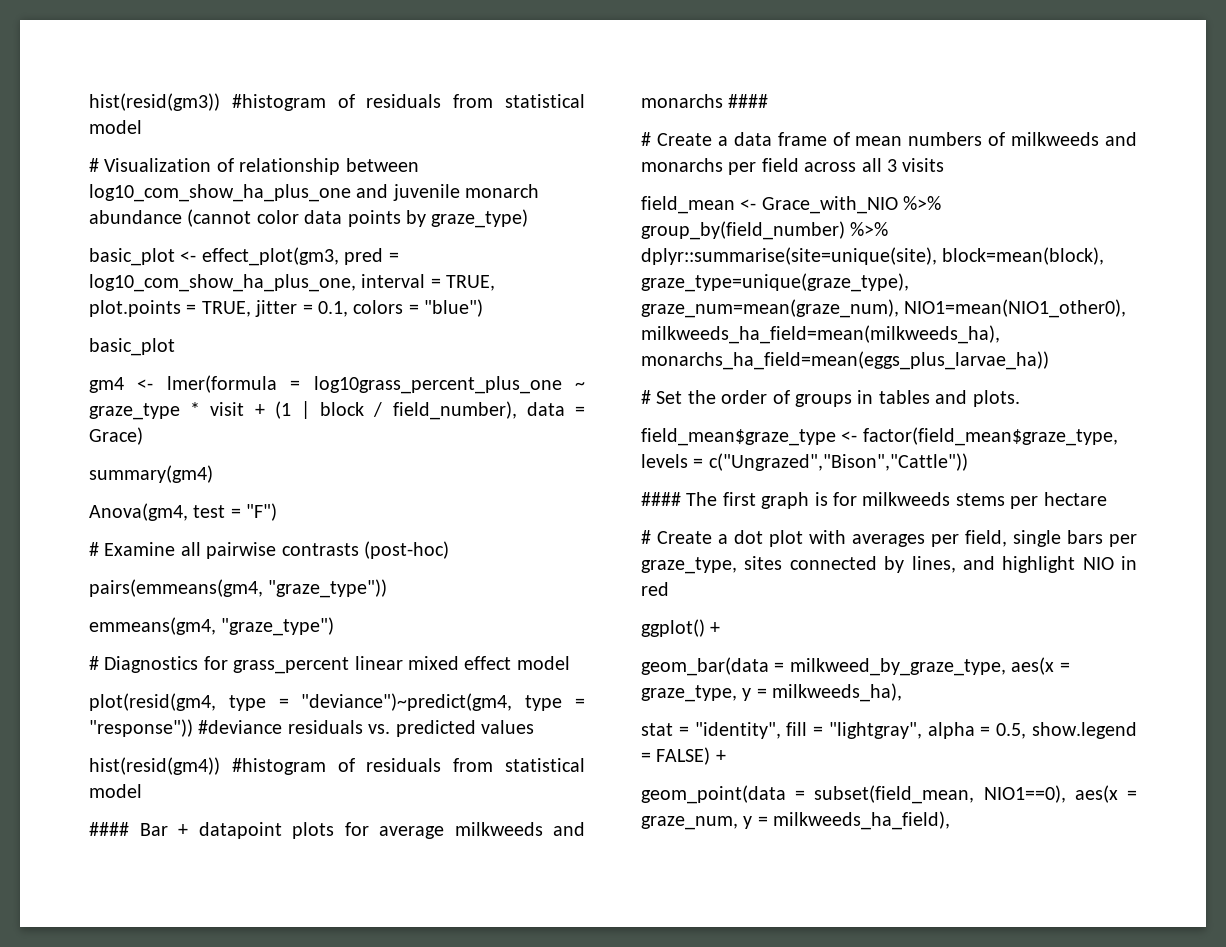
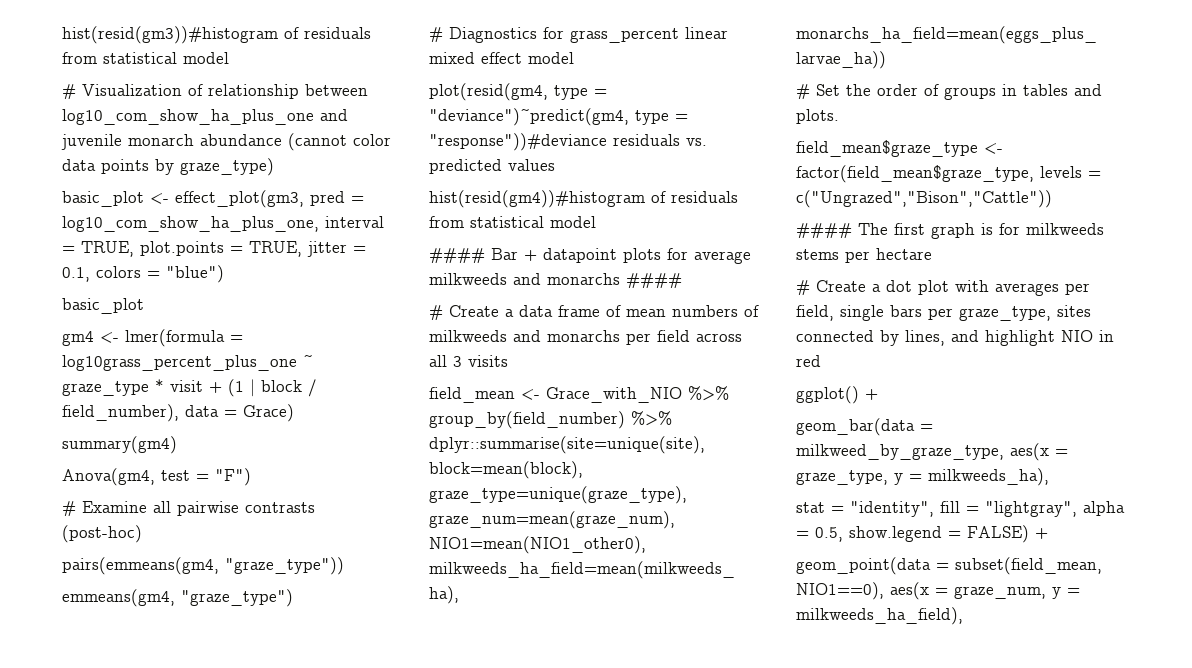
- hist(resid(gm3)) #histogram of residuals from statistical model
+ hist(resid(gm3))#histogram of residuals from statistical model
- plot(resid(gm4, type = "deviance")~predict(gm4, type = "response")) #deviance residuals vs. predicted values
+ plot(resid(gm4, type = "deviance")~predict(gm4, type = "response"))#deviance residuals vs. predicted values
- hist(resid(gm4)) #histogram of residuals from statistical model
+ hist(resid(gm4))#histogram of residuals from statistical model

